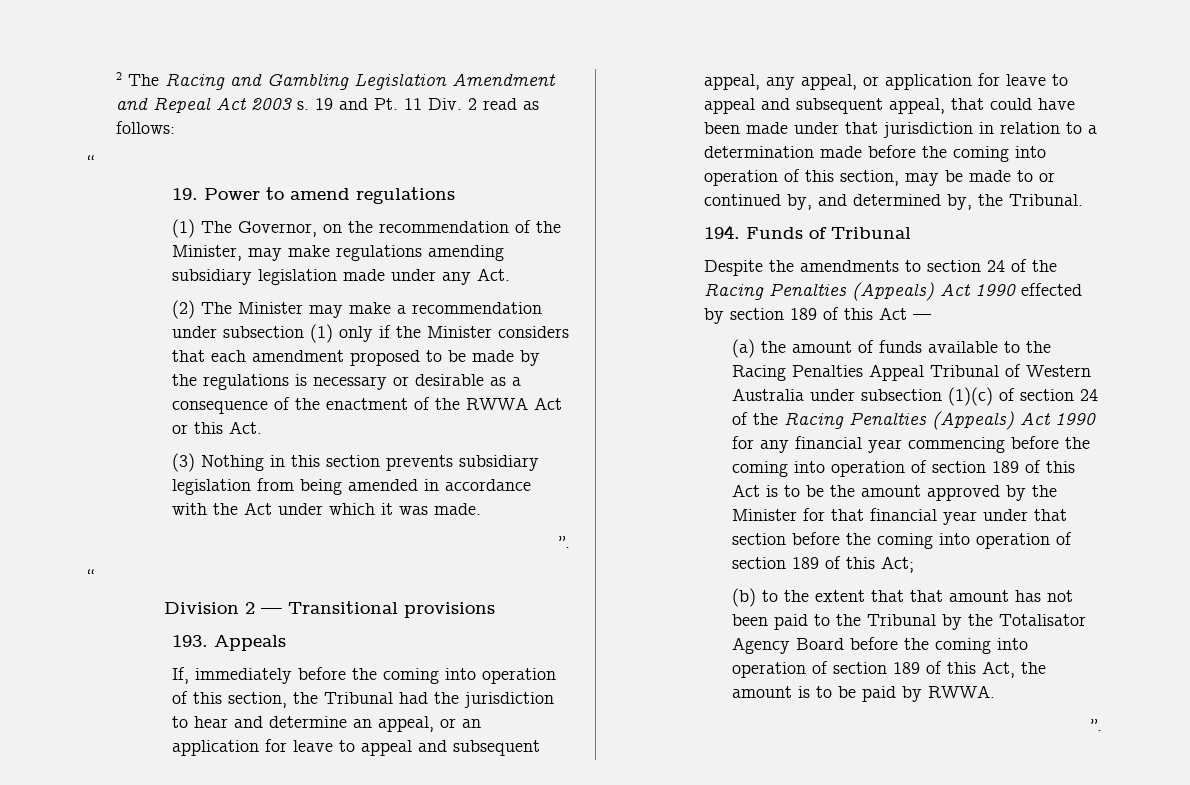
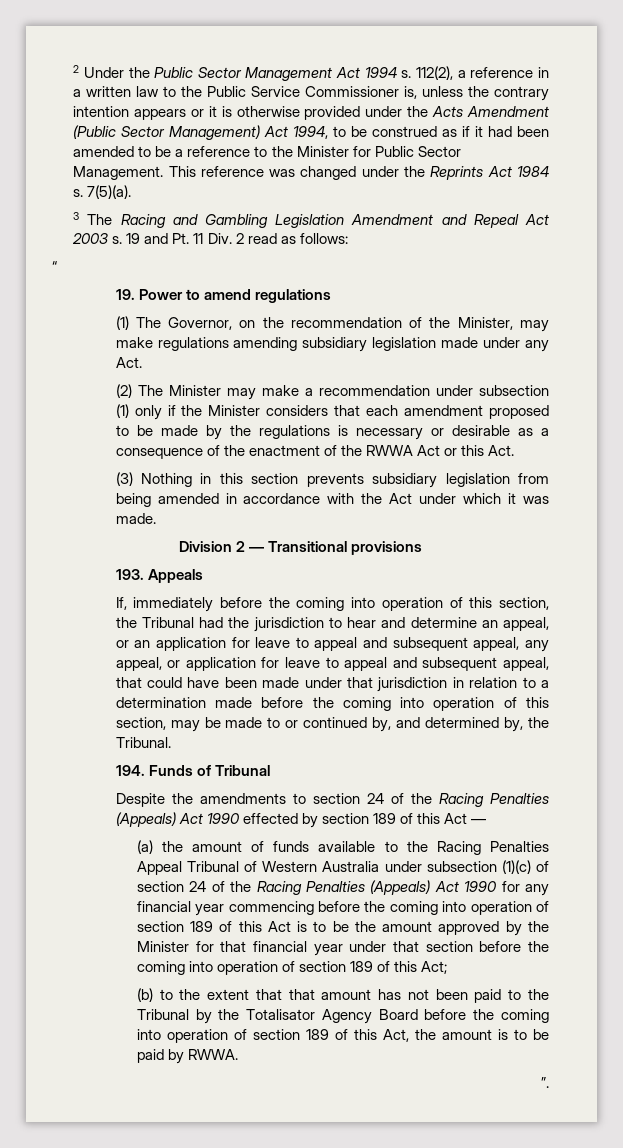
- 2 The Racing and Gambling Legislation Amendment and Repeal Act 2003 s.
+ 2 Under the Public Sector Management Act 1994 s. 112(2), a reference in a written law to the Public Service Commissioner is, unless the contrary intention appears or it is otherwise provided under the Acts Amendment (Public Sector Management) Act 1994, to be construed as if it had been amended to be a reference to the Minister for Public Sector Management. This reference was changed under the Reprints Act 1984 s. 7(5)(a).
+ 3 The Racing and Gambling Legislation Amendment and Repeal Act 2003 s.
  (3) Nothing in this section prevents subsidiary legislation from being amended in accordance with the Act under which it was made.
- ”.
- “

